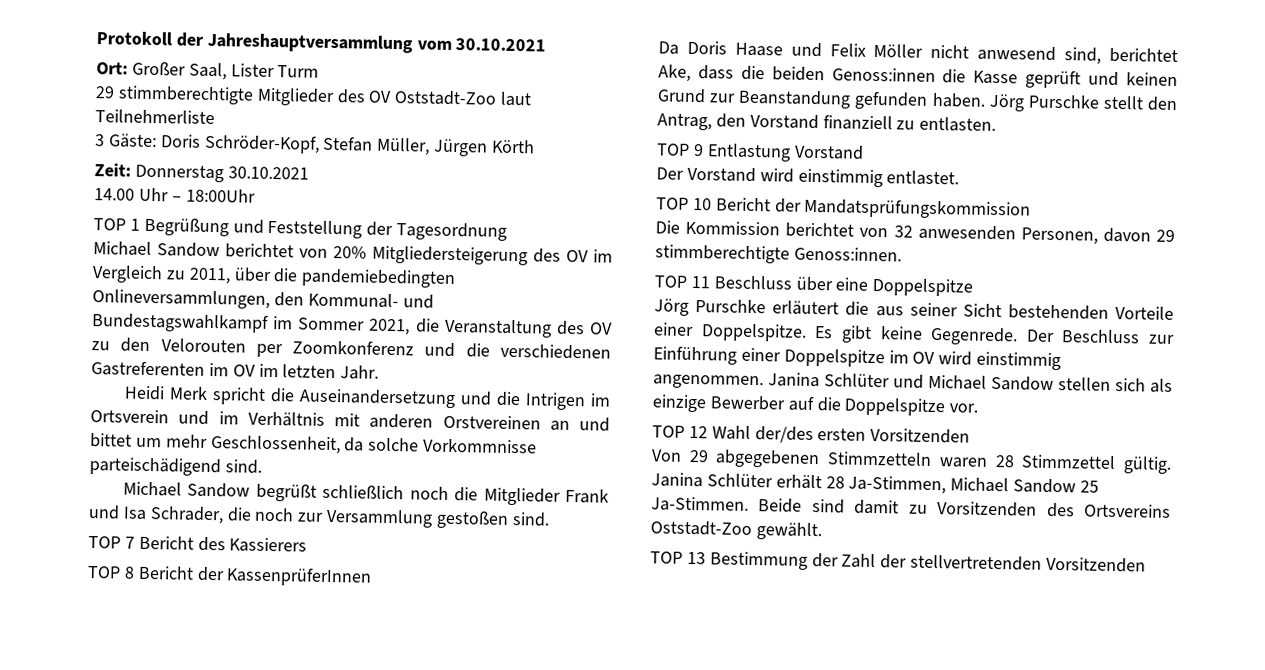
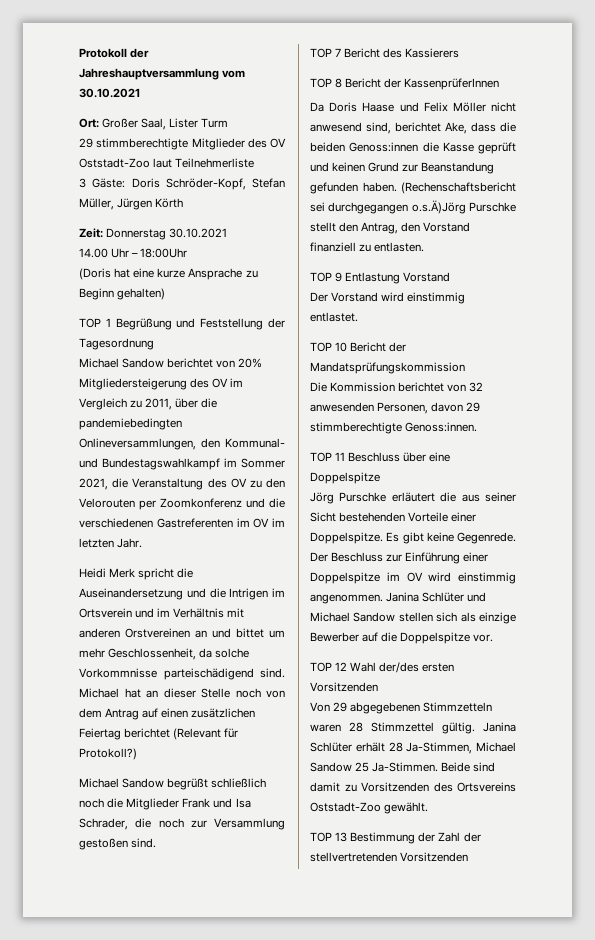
+ (Doris hat eine kurze Ansprache zu Beginn gehalten)
+ Michael hat an dieser Stelle noch von dem Antrag auf einen zusätzlichen Feiertag berichtet (Relevant für Protokoll?)
- Jörg Purschke stellt den Antrag, den Vorstand finanziell zu entlasten.
+ (Rechenschaftsbericht sei durchgegangen o.s.Ä)Jörg Purschke stellt den Antrag, den Vorstand finanziell zu entlasten.

